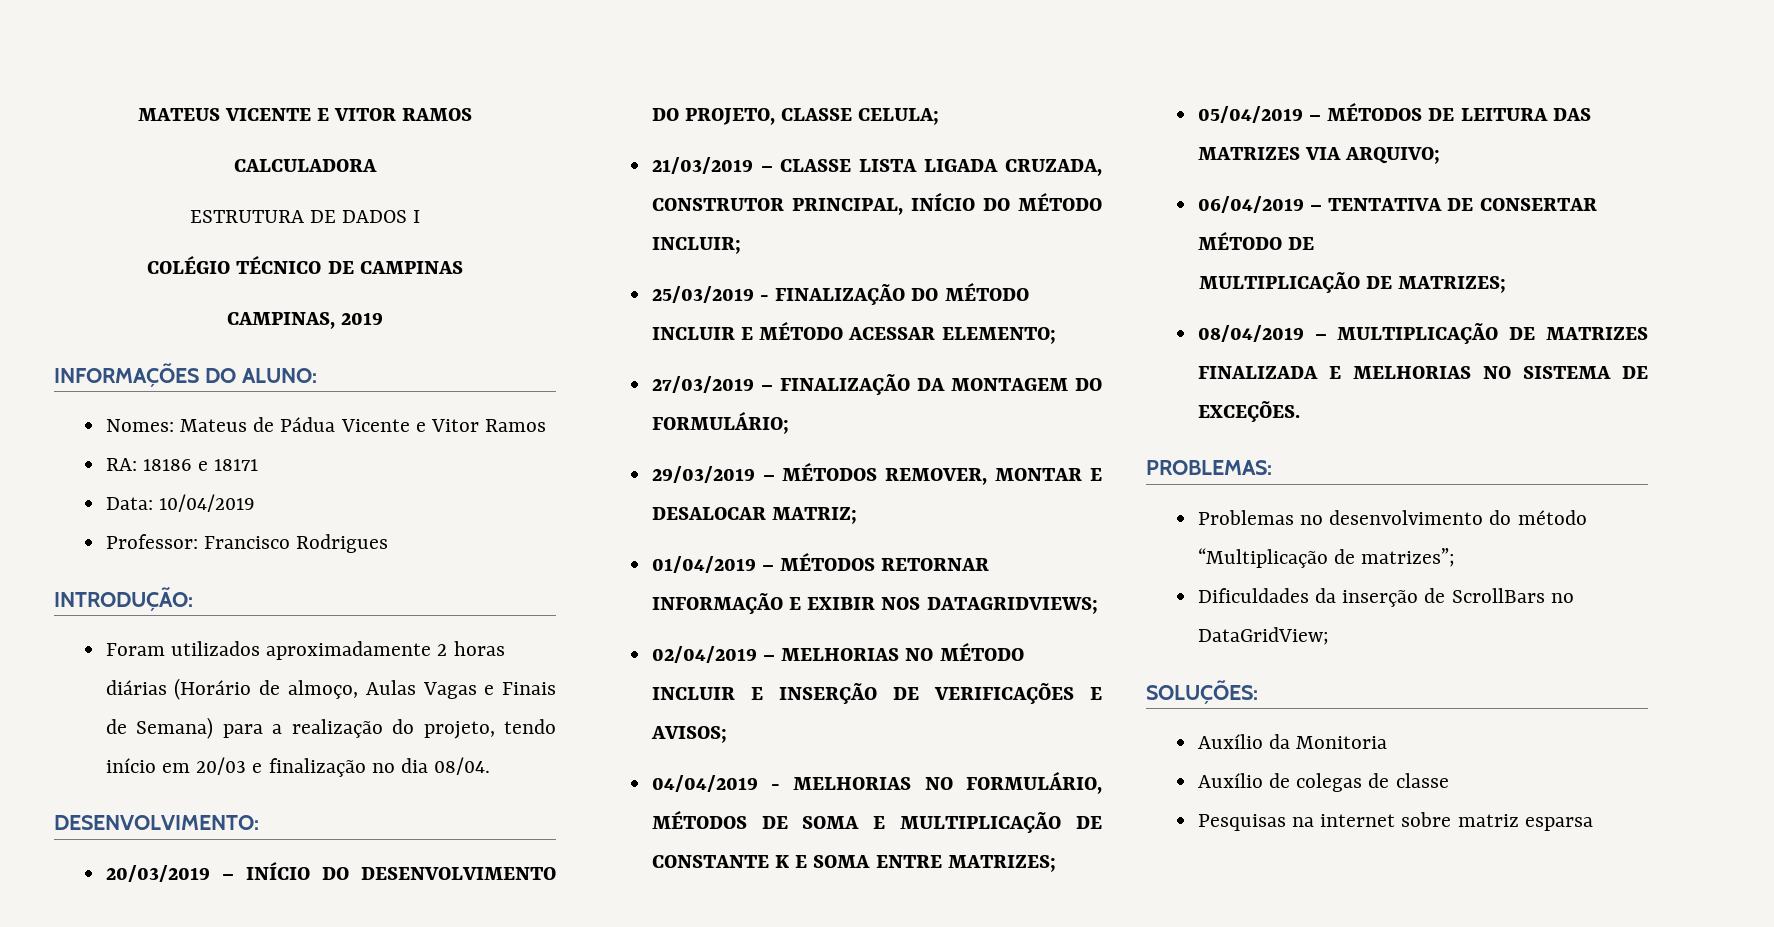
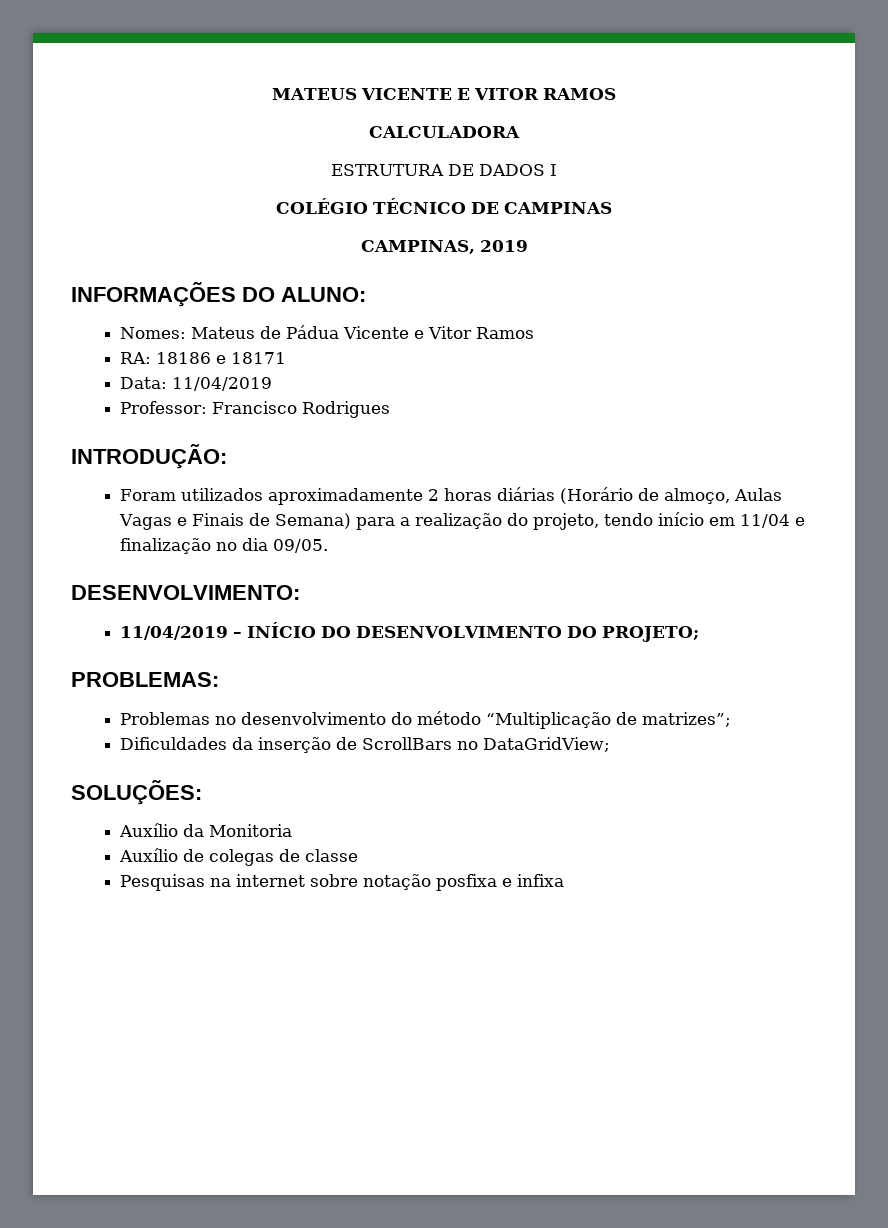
- Data: 10/04/2019
+ Data: 11/04/2019
- Foram utilizados aproximadamente 2 horas diárias (Horário de almoço, Aulas Vagas e Finais de Semana) para a realização do projeto, tendo início em 20/03 e finalização no dia 08/04.
+ Foram utilizados aproximadamente 2 horas diárias (Horário de almoço, Aulas Vagas e Finais de Semana) para a realização do projeto, tendo início em 11/04 e finalização no dia 09/05.
- 20/03/2019 – INÍCIO DO DESENVOLVIMENTO DO PROJETO, CLASSE CELULA;
- 21/03/2019 – CLASSE LISTA LIGADA CRUZADA, CONSTRUTOR PRINCIPAL, INÍCIO DO MÉTODO INCLUIR;
- 25/03/2019 - FINALIZAÇÃO DO MÉTODO INCLUIR E MÉTODO ACESSAR ELEMENTO;
- 27/03/2019 – FINALIZAÇÃO DA MONTAGEM DO FORMULÁRIO;
- 29/03/2019 – MÉTODOS REMOVER, MONTAR E DESALOCAR MATRIZ;
- 01/04/2019 – MÉTODOS RETORNAR INFORMAÇÃO E EXIBIR NOS DATAGRIDVIEWS;
- 02/04/2019 – MELHORIAS NO MÉTODO INCLUIR E INSERÇÃO DE VERIFICAÇÕES E AVISOS;
- 04/04/2019 - MELHORIAS NO FORMULÁRIO, MÉTODOS DE SOMA E MULTIPLICAÇÃO DE CONSTANTE K E SOMA ENTRE MATRIZES;
- 05/04/2019 – MÉTODOS DE LEITURA DAS MATRIZES VIA ARQUIVO;
- 06/04/2019 – TENTATIVA DE CONSERTAR MÉTODO DE
- MULTIPLICAÇÃO DE MATRIZES;
- 08/04/2019 – MULTIPLICAÇÃO DE MATRIZES FINALIZADA E MELHORIAS NO SISTEMA DE EXCEÇÕES.
+ 11/04/2019 – INÍCIO DO DESENVOLVIMENTO DO PROJETO;
- Pesquisas na internet sobre matriz esparsa
+ Pesquisas na internet sobre notação posfixa e infixa

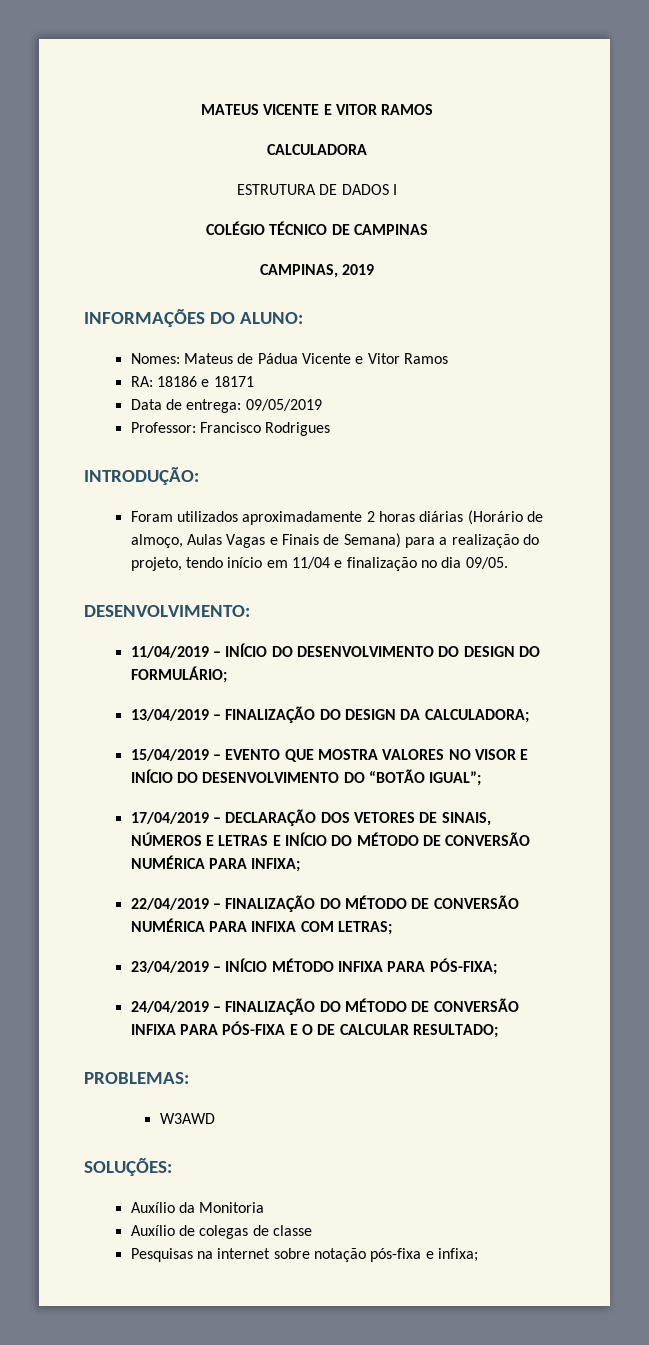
- Data: 11/04/2019
+ Data de entrega: 09/05/2019
- 11/04/2019 – INÍCIO DO DESENVOLVIMENTO DO PROJETO;
+ 11/04/2019 – INÍCIO DO DESENVOLVIMENTO DO DESIGN DO FORMULÁRIO;
+ 13/04/2019 – FINALIZAÇÃO DO DESIGN DA CALCULADORA;
+ 15/04/2019 – EVENTO QUE MOSTRA VALORES NO VISOR E INÍCIO DO DESENVOLVIMENTO DO “BOTÃO IGUAL”;
+ 17/04/2019 – DECLARAÇÃO DOS VETORES DE SINAIS, NÚMEROS E LETRAS E INÍCIO DO MÉTODO DE CONVERSÃO NUMÉRICA PARA INFIXA;
+ 22/04/2019 – FINALIZAÇÃO DO MÉTODO DE CONVERSÃO NUMÉRICA PARA INFIXA COM LETRAS;
+ 23/04/2019 – INÍCIO MÉTODO INFIXA PARA PÓS-FIXA;
+ 24/04/2019 – FINALIZAÇÃO DO MÉTODO DE CONVERSÃO INFIXA PARA PÓS-FIXA E O DE CALCULAR RESULTADO;
  PROBLEMAS:
- Problemas no desenvolvimento do método “Multiplicação de matrizes”;
- Dificuldades da inserção de ScrollBars no DataGridView;
+ W3AWD
- Pesquisas na internet sobre notação posfixa e infixa
+ Pesquisas na internet sobre notação pós-fixa e infixa;

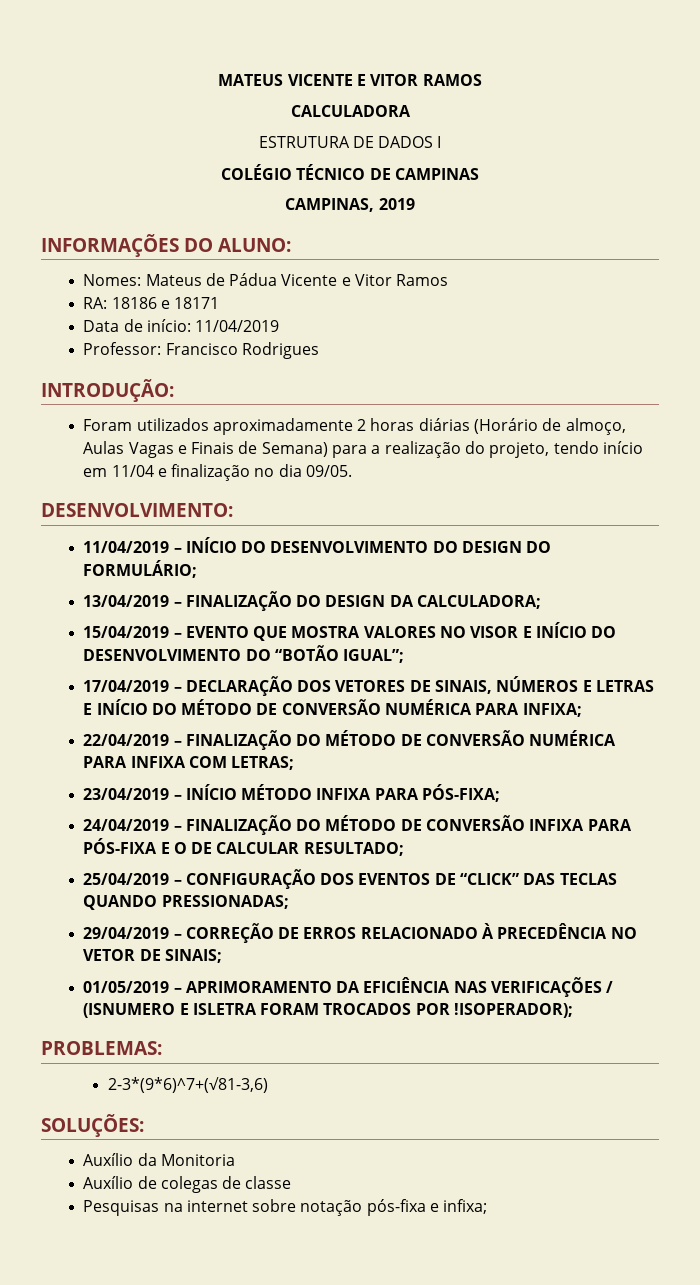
- Data de entrega: 09/05/2019
+ Data de início: 11/04/2019
+ 25/04/2019 – CONFIGURAÇÃO DOS EVENTOS DE “CLICK” DAS TECLAS QUANDO PRESSIONADAS;
+ 29/04/2019 – CORREÇÃO DE ERROS RELACIONADO À PRECEDÊNCIA NO VETOR DE SINAIS;
+ 01/05/2019 – APRIMORAMENTO DA EFICIÊNCIA NAS VERIFICAÇÕES / (ISNUMERO E ISLETRA FORAM TROCADOS POR !ISOPERADOR);
- W3AWD
+ 2-3*(9*6)^7+(√81-3,6)

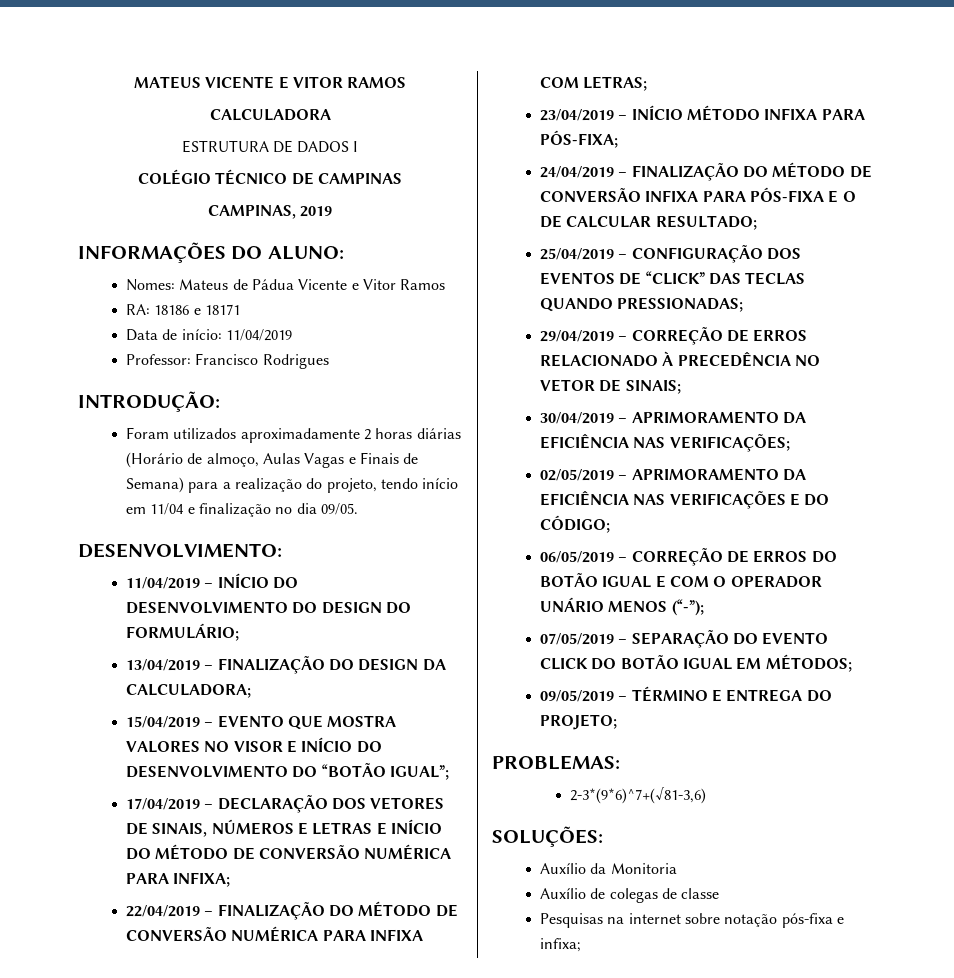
- 01/05/2019 – APRIMORAMENTO DA EFICIÊNCIA NAS VERIFICAÇÕES / (ISNUMERO E ISLETRA FORAM TROCADOS POR !ISOPERADOR);
+ 30/04/2019 – APRIMORAMENTO DA EFICIÊNCIA NAS VERIFICAÇÕES;
+ 02/05/2019 – APRIMORAMENTO DA EFICIÊNCIA NAS VERIFICAÇÕES E DO CÓDIGO;
+ 06/05/2019 – CORREÇÃO DE ERROS DO BOTÃO IGUAL E COM O OPERADOR UNÁRIO MENOS (“-”);
+ 07/05/2019 – SEPARAÇÃO DO EVENTO CLICK DO BOTÃO IGUAL EM MÉTODOS;
+ 09/05/2019 – TÉRMINO E ENTREGA DO PROJETO;

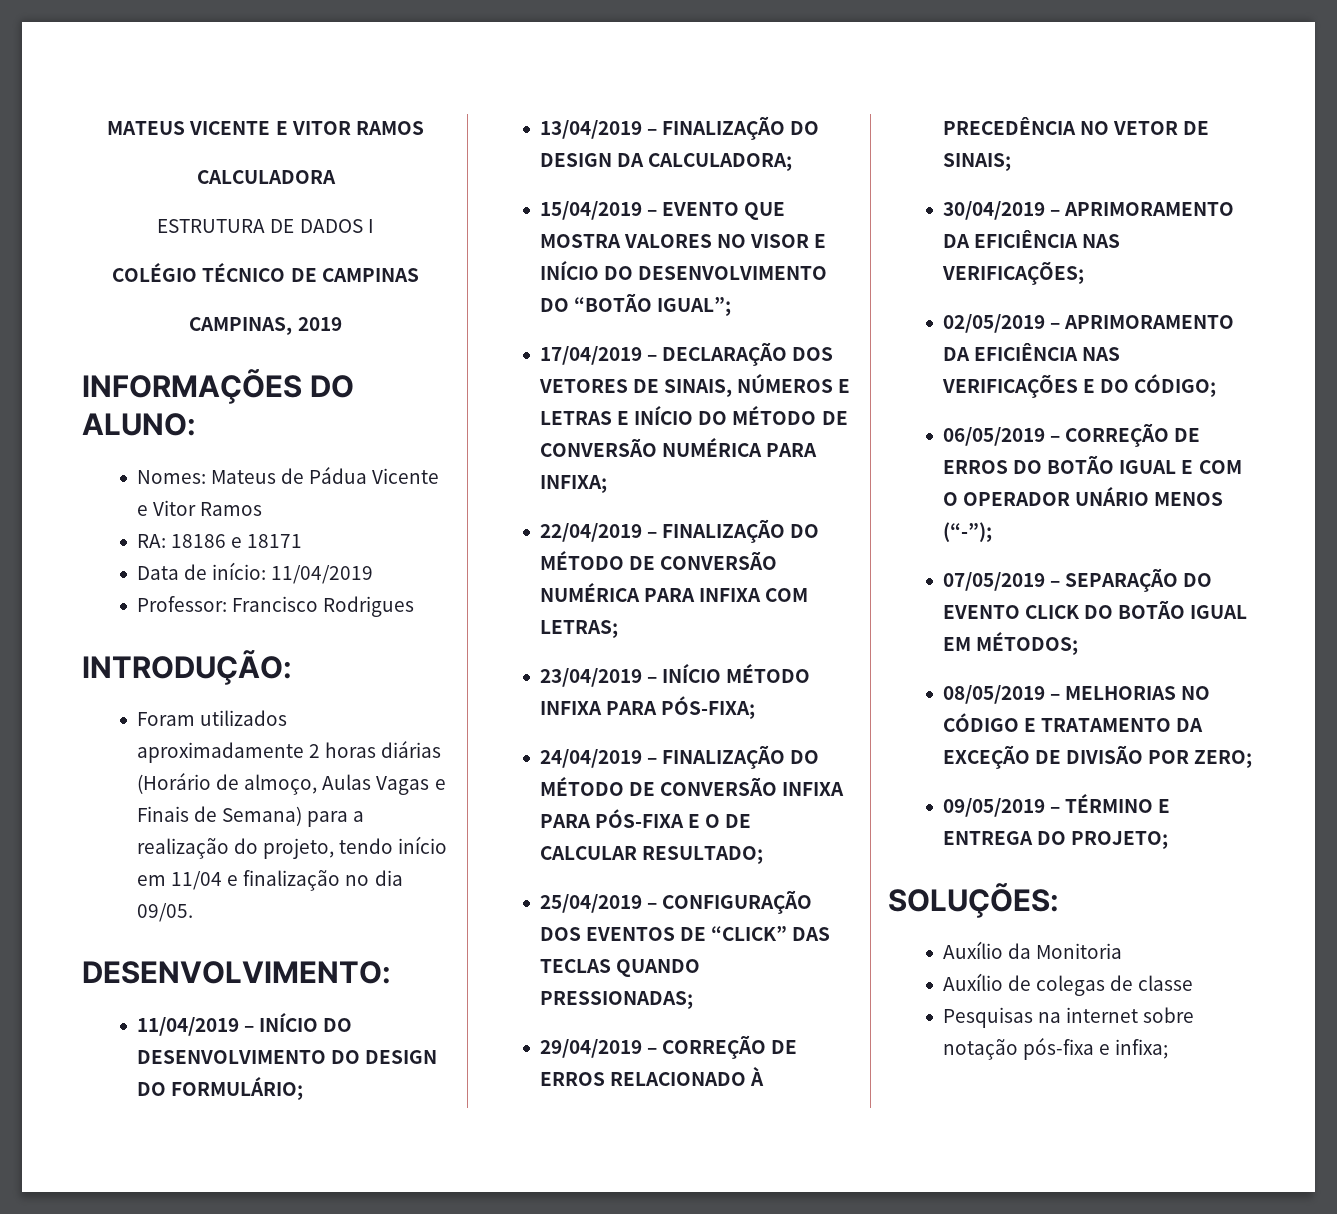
+ 08/05/2019 – MELHORIAS NO CÓDIGO E TRATAMENTO DA EXCEÇÃO DE DIVISÃO POR ZERO;
- PROBLEMAS:
- 2-3*(9*6)^7+(√81-3,6)

